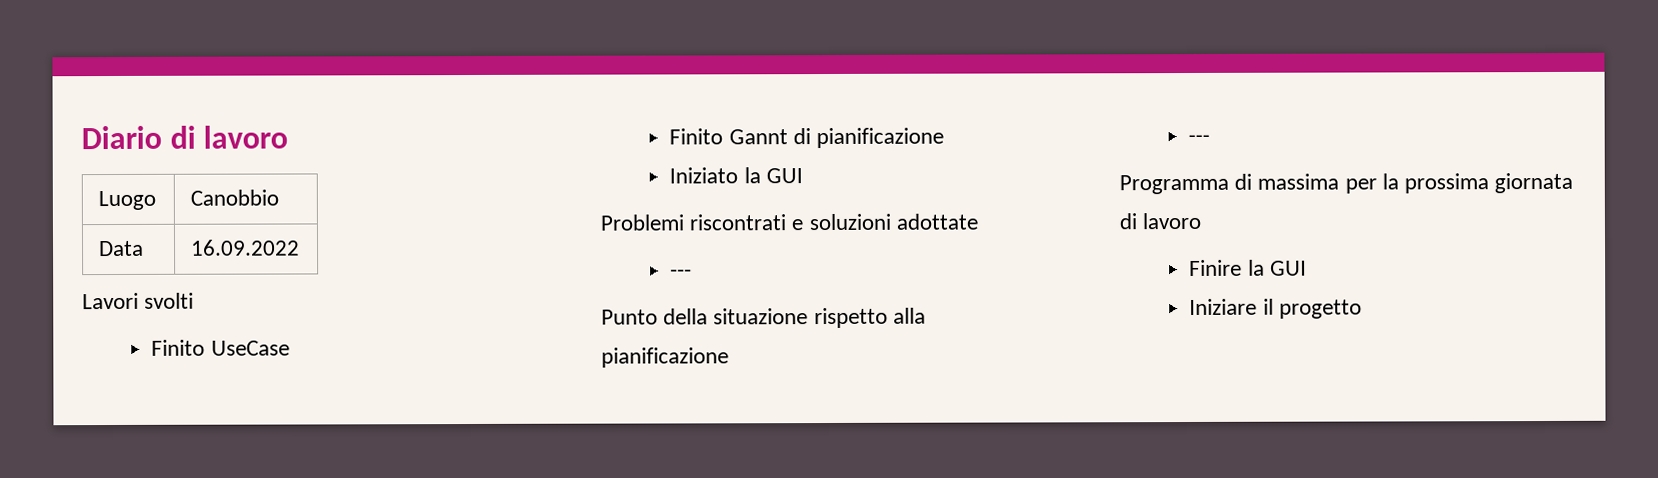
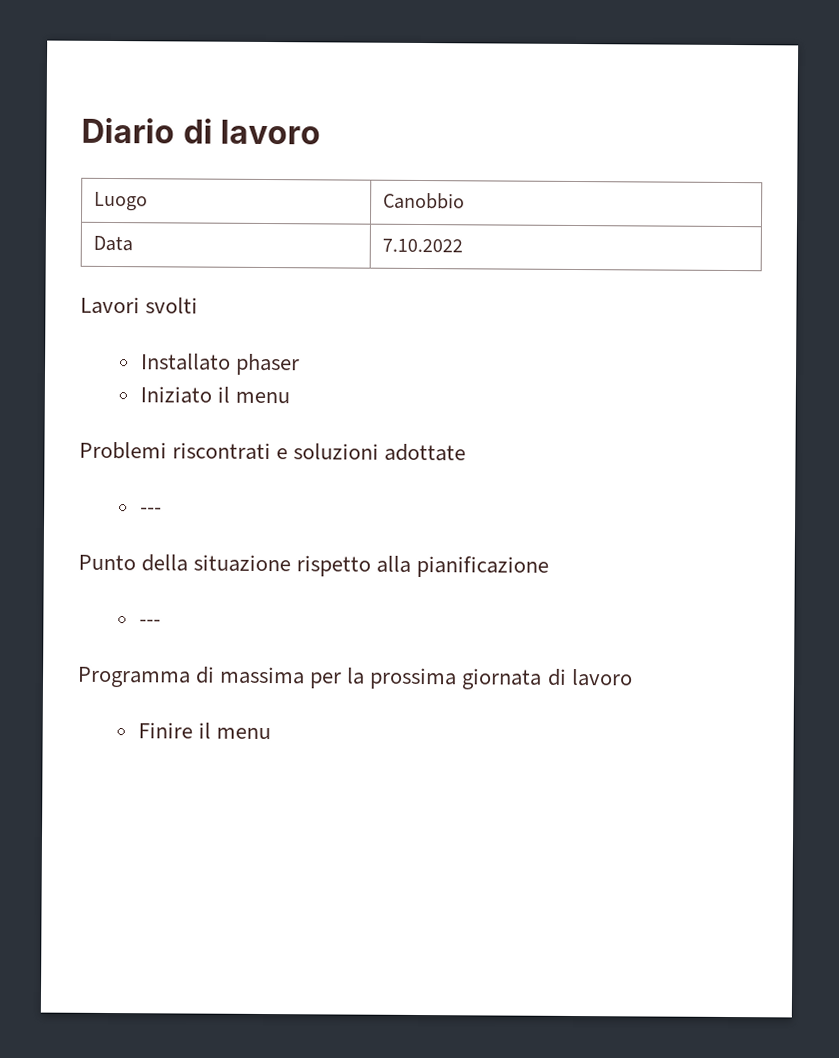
- Data | 16.09.2022
+ Data | 7.10.2022
- Finito UseCase
- Finito Gannt di pianificazione
+ Installato phaser
- Iniziato la GUI
+ Iniziato il menu
- Finire la GUI
- Iniziare il progetto
+ Finire il menu

